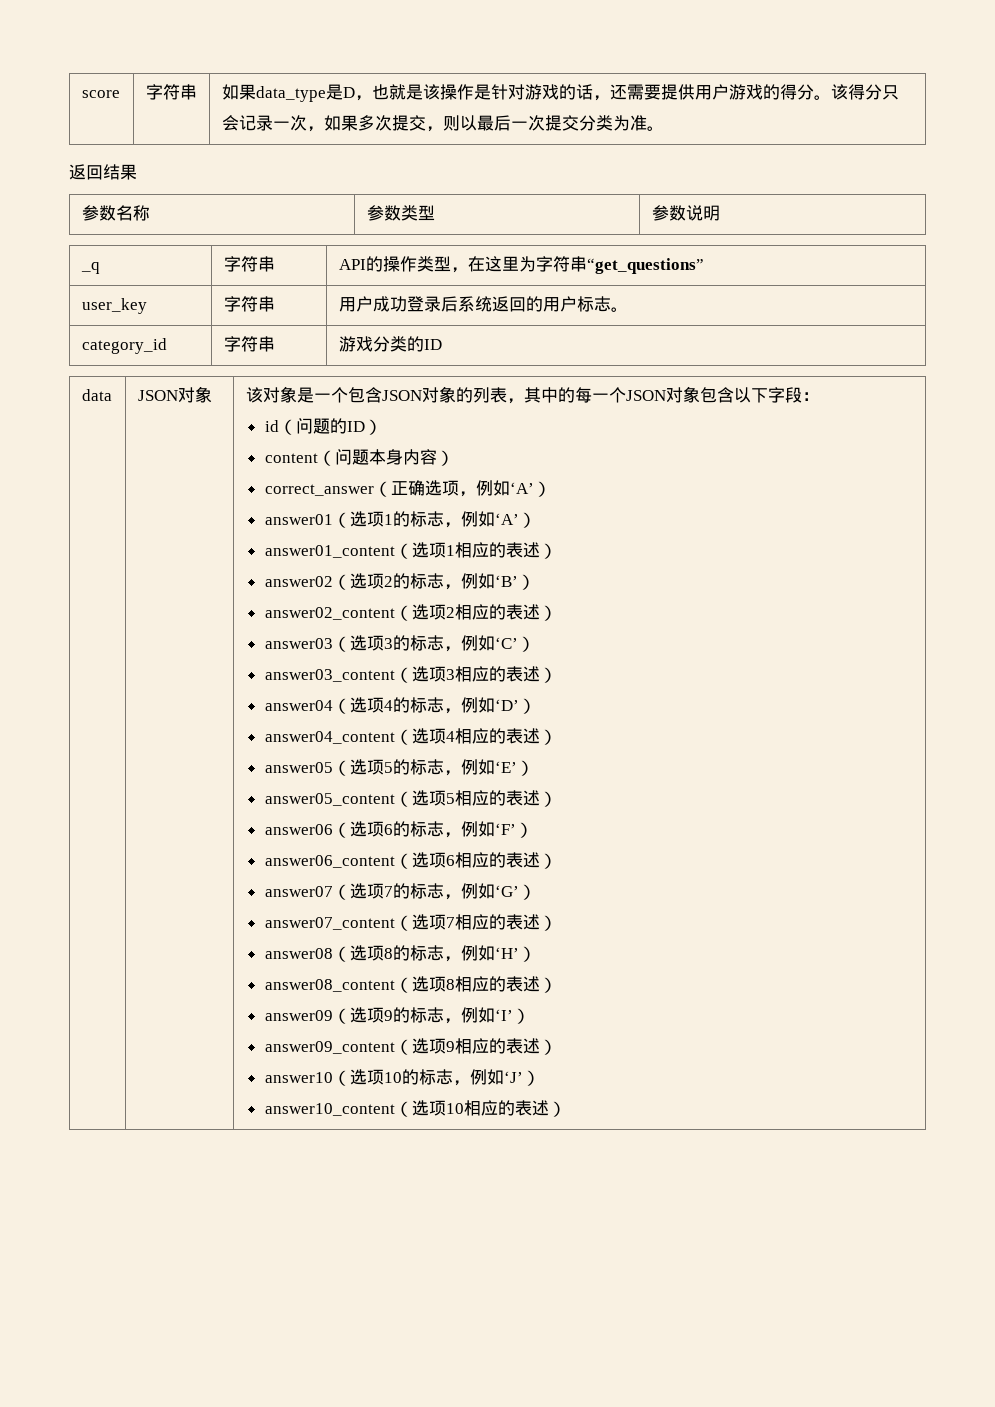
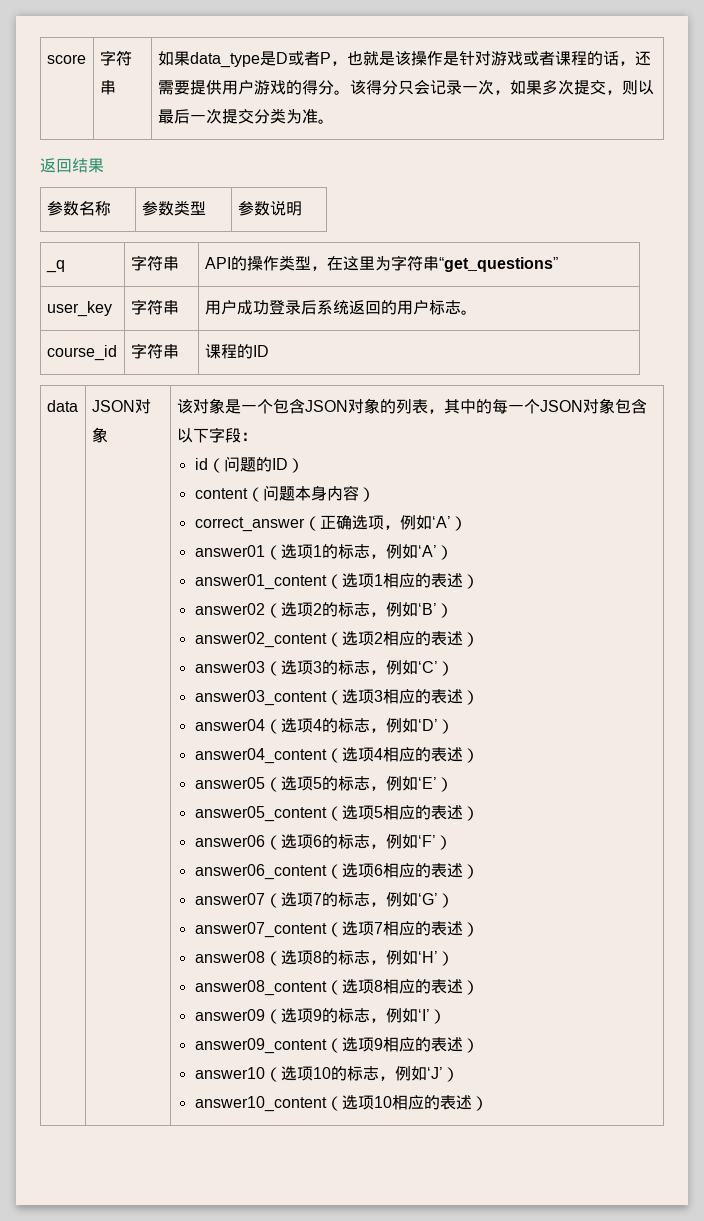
- score | 字符串 | 如果data_type是D，也就是该操作是针对游戏的话，还需要提供用户游戏的得分。该得分只会记录一次，如果多次提交，则以最后一次提交分类为准。
+ score | 字符串 | 如果data_type是D或者P，也就是该操作是针对游戏或者课程的话，还需要提供用户游戏的得分。该得分只会记录一次，如果多次提交，则以最后一次提交分类为准。
- category_id | 字符串 | 游戏分类的ID
+ course_id | 字符串 | 课程的ID

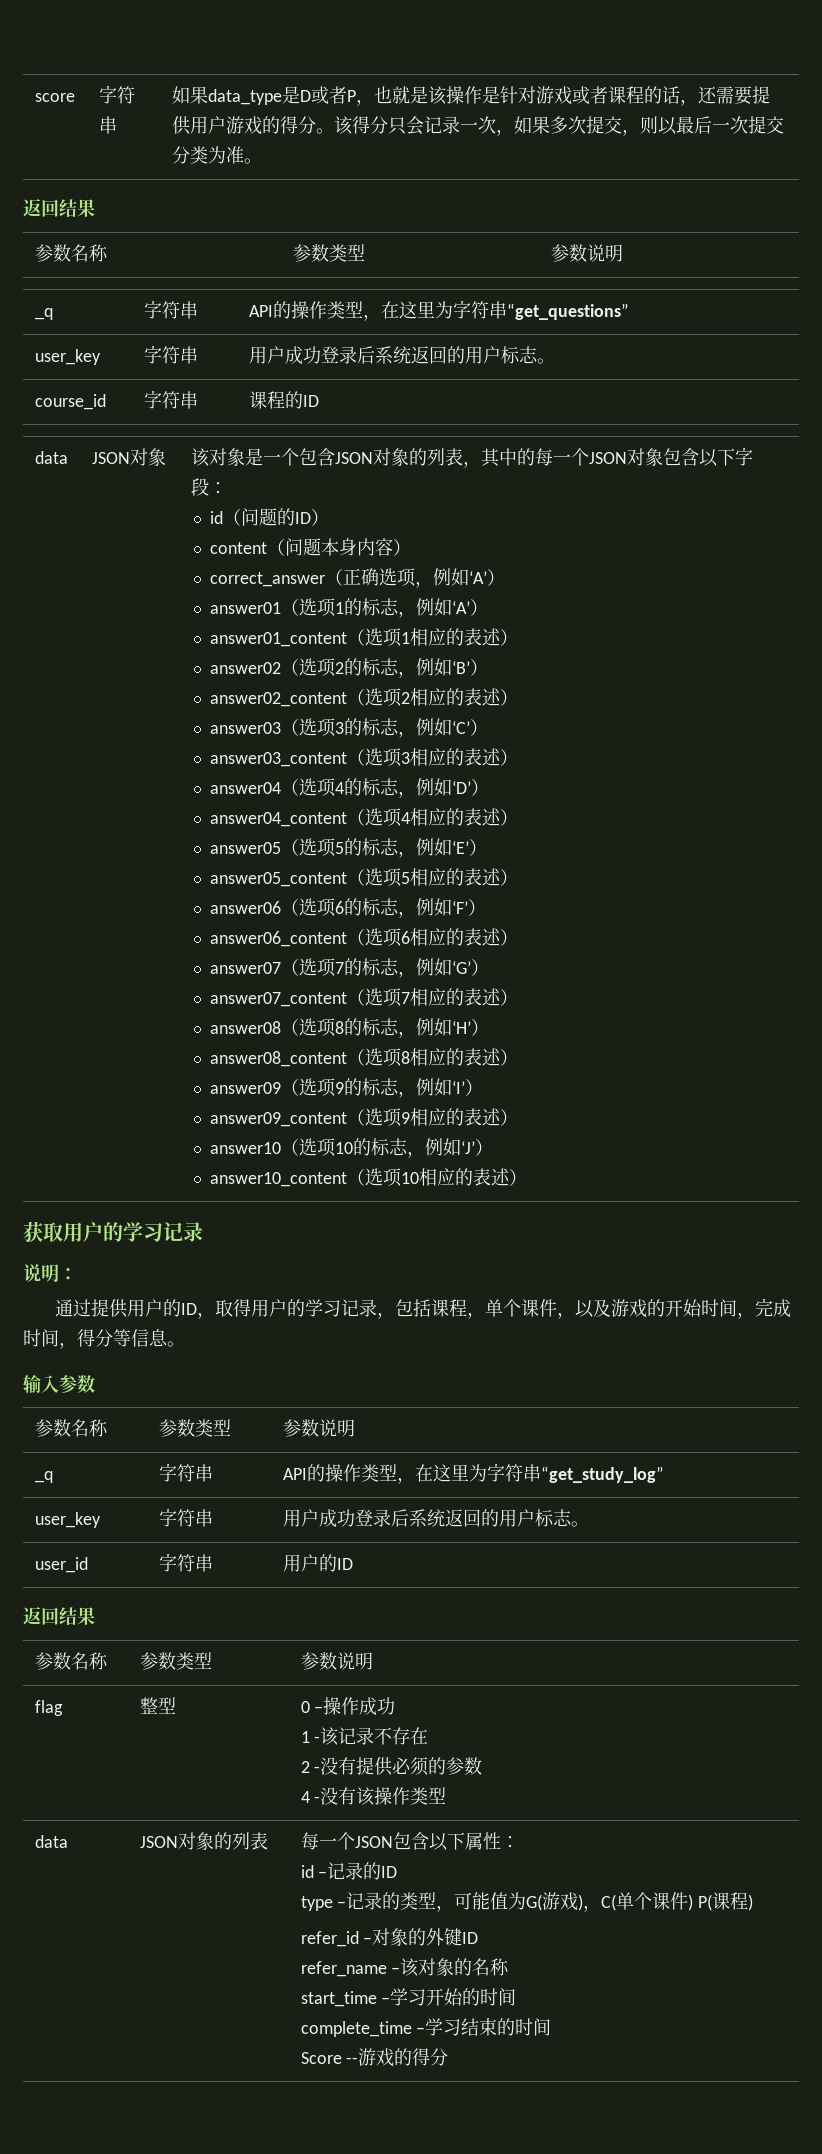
+ 获取用户的学习记录
+ 说明：
+ 通过提供用户的ID，取得用户的学习记录，包括课程，单个课件，以及游戏的开始时间，完成时间，得分等信息。
+ 输入参数
+ 参数名称 | 参数类型 | 参数说明
+ _q | 字符串 | API的操作类型，在这里为字符串“get_study_log”
+ user_key | 字符串 | 用户成功登录后系统返回的用户标志。
+ user_id | 字符串 | 用户的ID
+ 返回结果
+ 参数名称 | 参数类型 | 参数说明
+ flag | 整型 | 0 –操作成功
+ 1 -该记录不存在
+ 2 -没有提供必须的参数
+ 4 -没有该操作类型
+ data | JSON对象的列表 | 每一个JSON包含以下属性：
+ id –记录的ID
+ type –记录的类型，可能值为G(游戏)，C(单个课件) P(课程)
+ refer_id –对象的外键ID
+ refer_name –该对象的名称
+ start_time –学习开始的时间
+ complete_time –学习结束的时间
+ Score --游戏的得分

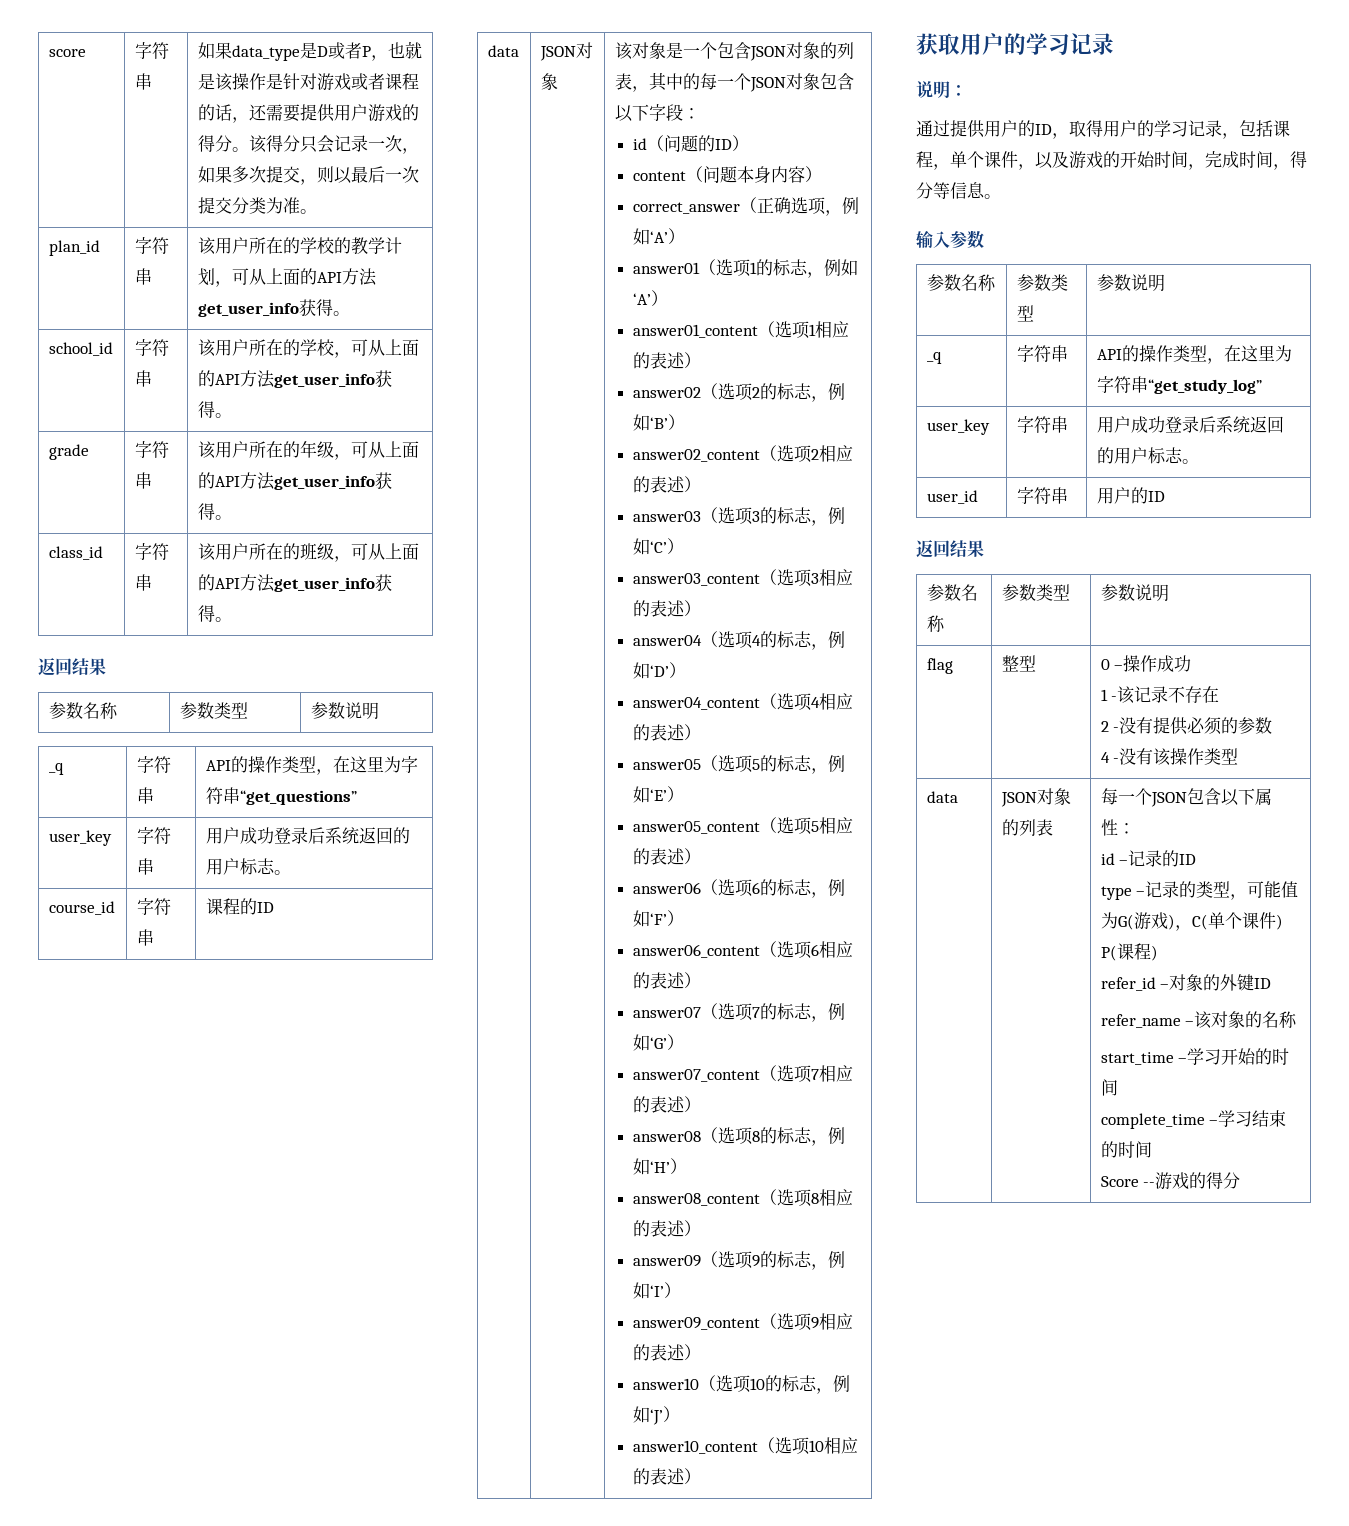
+ plan_id | 字符串 | 该用户所在的学校的教学计划，可从上面的API方法get_user_info获得。
+ school_id | 字符串 | 该用户所在的学校，可从上面的API方法get_user_info获得。
+ grade | 字符串 | 该用户所在的年级，可从上面的API方法get_user_info获得。
+ class_id | 字符串 | 该用户所在的班级，可从上面的API方法get_user_info获得。

